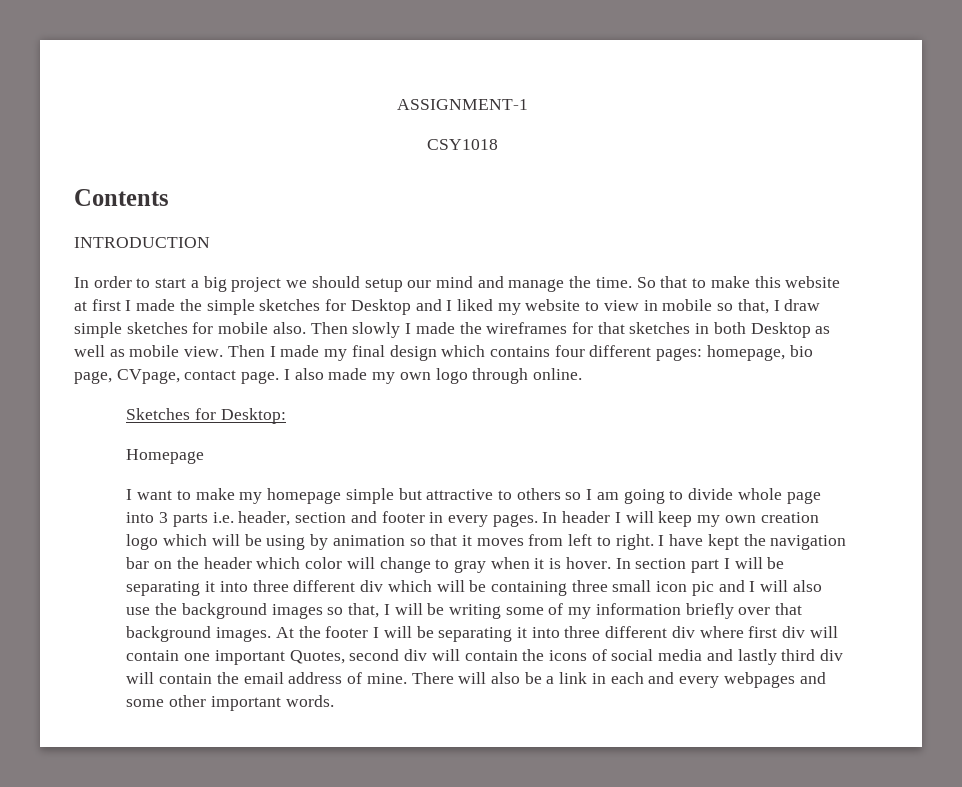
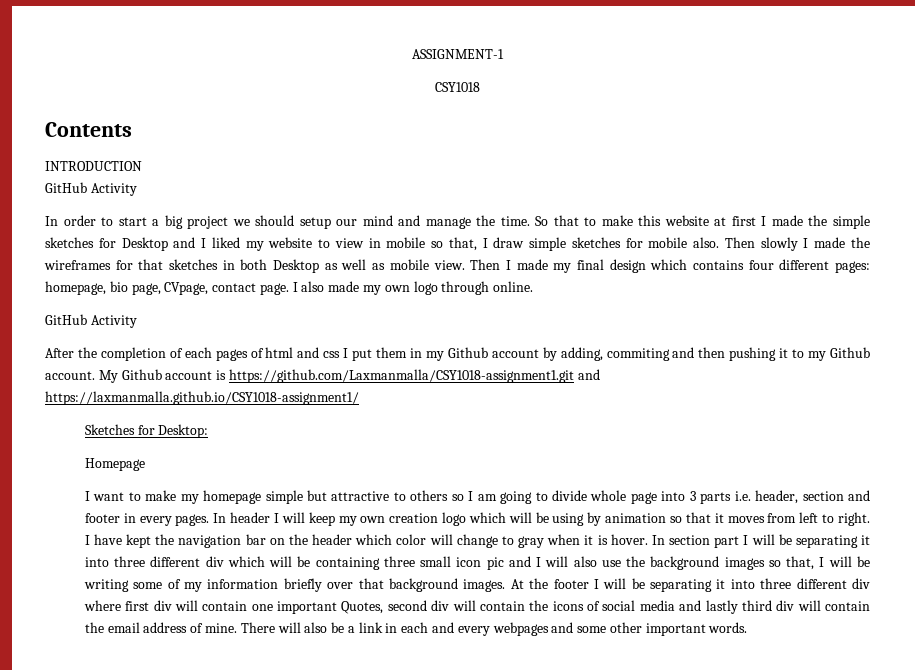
  INTRODUCTION
+ GitHub Activity
  I also made my own logo through online.
+ GitHub Activity
+ After the completion of each pages of html and css I put them in my Github account by adding, commiting and then pushing it to my Github account. My Github account is https://github.com/Laxmanmalla/CSY1018-assignment1.git and https://laxmanmalla.github.io/CSY1018-assignment1/

